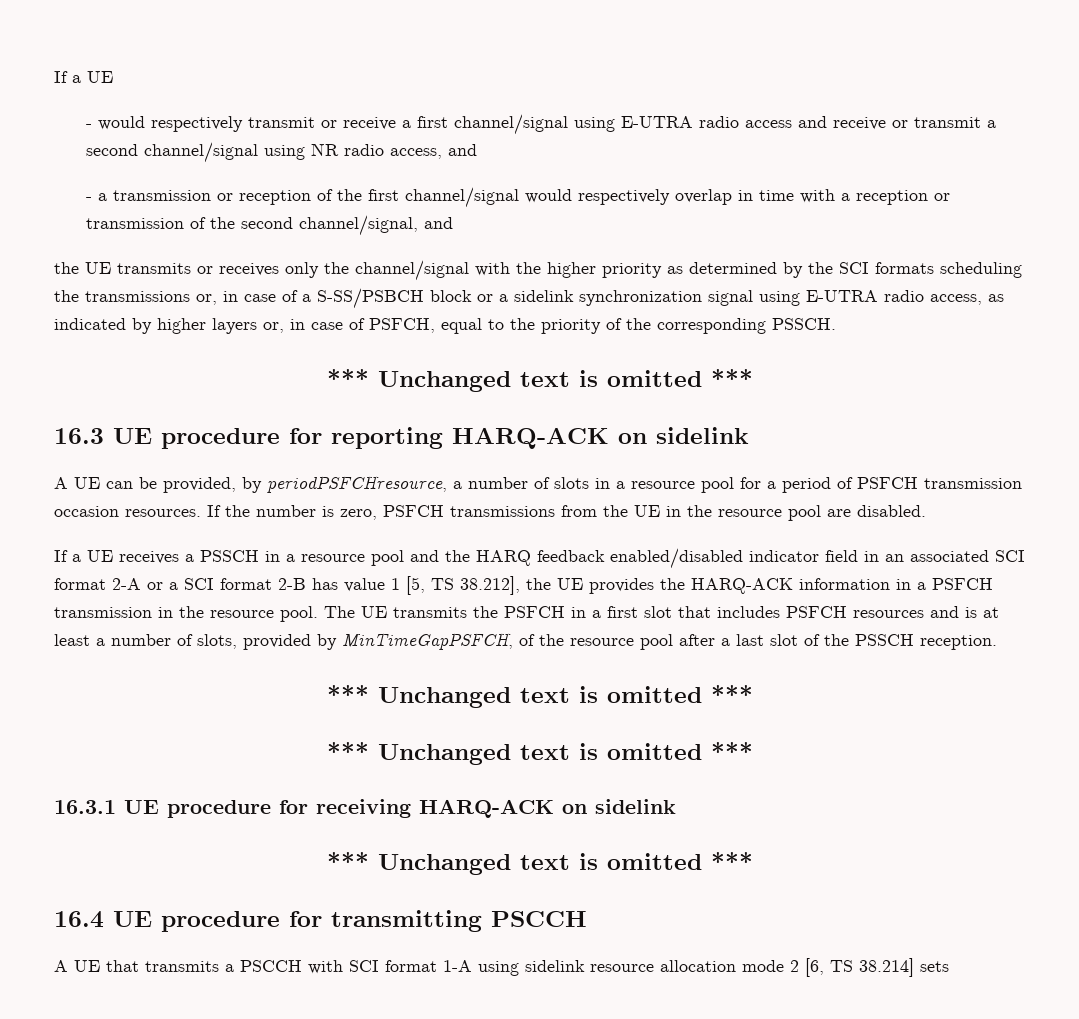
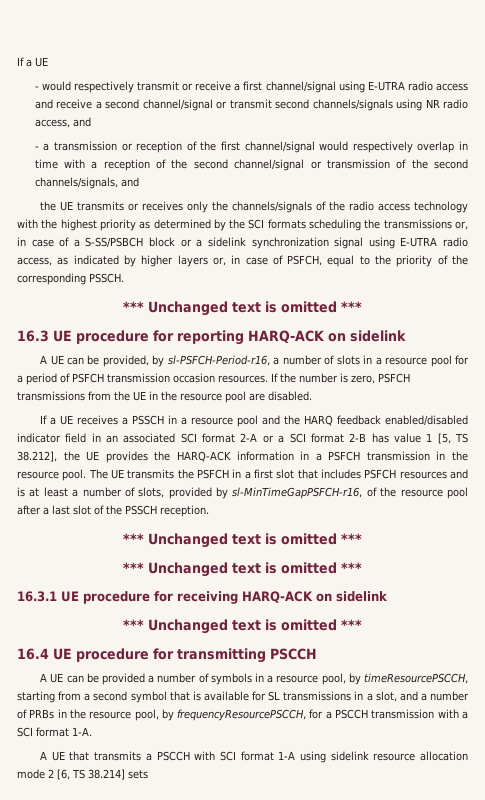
- - would respectively transmit or receive a first channel/signal using E-UTRA radio access and receive or transmit a second channel/signal using NR radio access, and
+ - would respectively transmit or receive a first channel/signal using E-UTRA radio access and receive a second channel/signal or transmit second channels/signals using NR radio access, and
- - a transmission or reception of the first channel/signal would respectively overlap in time with a reception or transmission of the second channel/signal, and
+ - a transmission or reception of the first channel/signal would respectively overlap in time with a reception of the second channel/signal or transmission of the second channels/signals, and
- the UE transmits or receives only the channel/signal with the higher priority as determined by the SCI formats scheduling the transmissions or, in case of a S-SS/PSBCH block or a sidelink synchronization signal using E-UTRA radio access, as indicated by higher layers or, in case of PSFCH, equal to the priority of the corresponding PSSCH.
+ the UE transmits or receives only the channels/signals of the radio access technology with the highest priority as determined by the SCI formats scheduling the transmissions or, in case of a S-SS/PSBCH block or a sidelink synchronization signal using E-UTRA radio access, as indicated by higher layers or, in case of PSFCH, equal to the priority of the corresponding PSSCH.
- A UE can be provided, by periodPSFCHresource, a number of slots in a resource pool for a period of PSFCH transmission occasion resources.
+ A UE can be provided, by sl-PSFCH-Period-r16, a number of slots in a resource pool for a period of PSFCH transmission occasion resources.
- The UE transmits the PSFCH in a first slot that includes PSFCH resources and is at least a number of slots, provided by MinTimeGapPSFCH, of the resource pool after a last slot of the PSSCH reception.
+ The UE transmits the PSFCH in a first slot that includes PSFCH resources and is at least a number of slots, provided by sl-MinTimeGapPSFCH-r16, of the resource pool after a last slot of the PSSCH reception.
+ A UE can be provided a number of symbols in a resource pool, by timeResourcePSCCH, starting from a second symbol that is available for SL transmissions in a slot, and a number of PRBs in the resource pool, by frequencyResourcePSCCH, for a PSCCH transmission with a SCI format 1-A.

